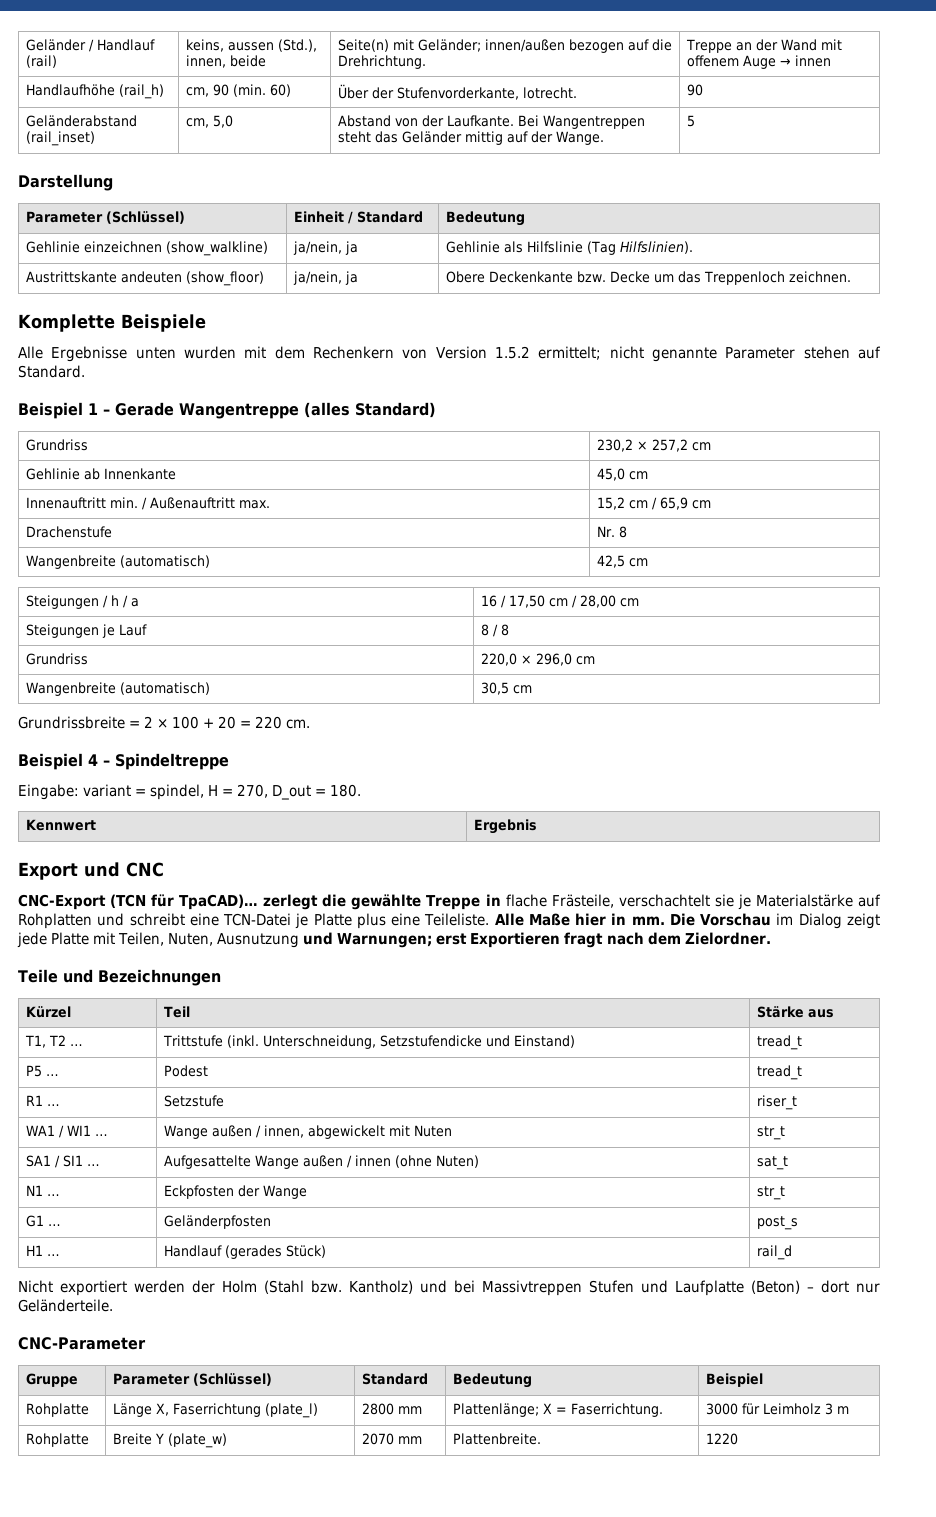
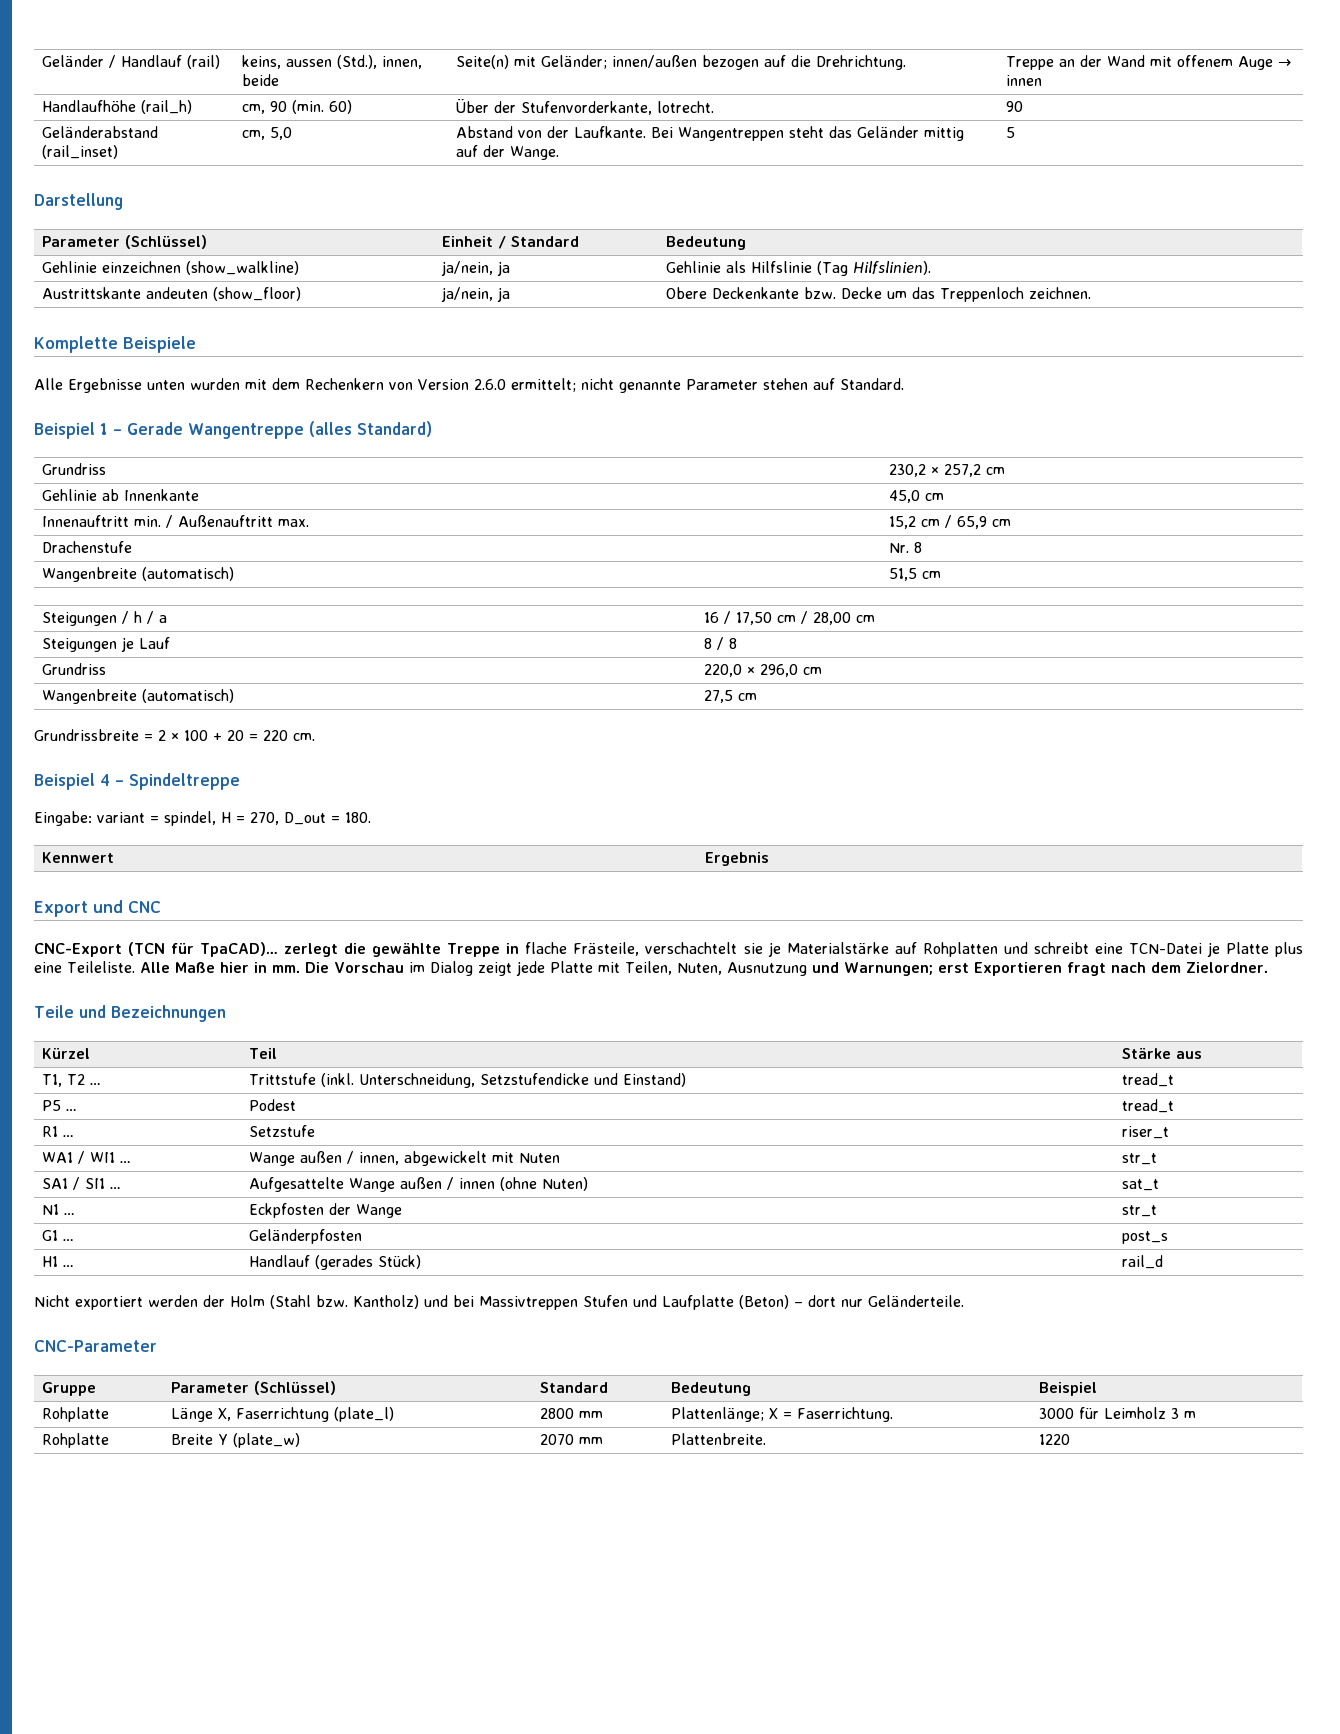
- Alle Ergebnisse unten wurden mit dem Rechenkern von Version 1.5.2 ermittelt; nicht genannte Parameter stehen auf Standard.
+ Alle Ergebnisse unten wurden mit dem Rechenkern von Version 2.6.0 ermittelt; nicht genannte Parameter stehen auf Standard.
- Wangenbreite (automatisch) | 42,5 cm
+ Wangenbreite (automatisch) | 51,5 cm
- Wangenbreite (automatisch) | 30,5 cm
+ Wangenbreite (automatisch) | 27,5 cm

